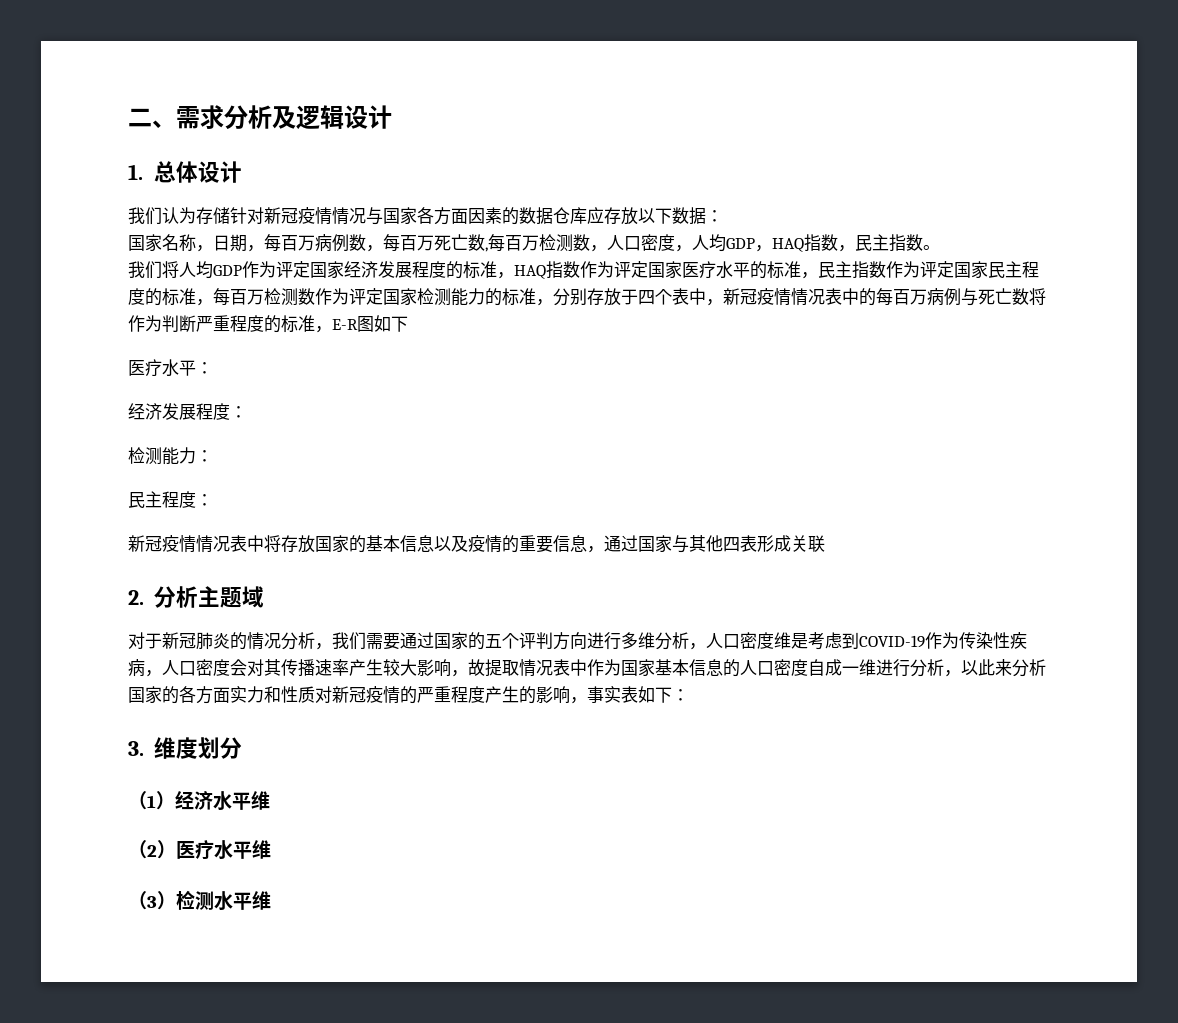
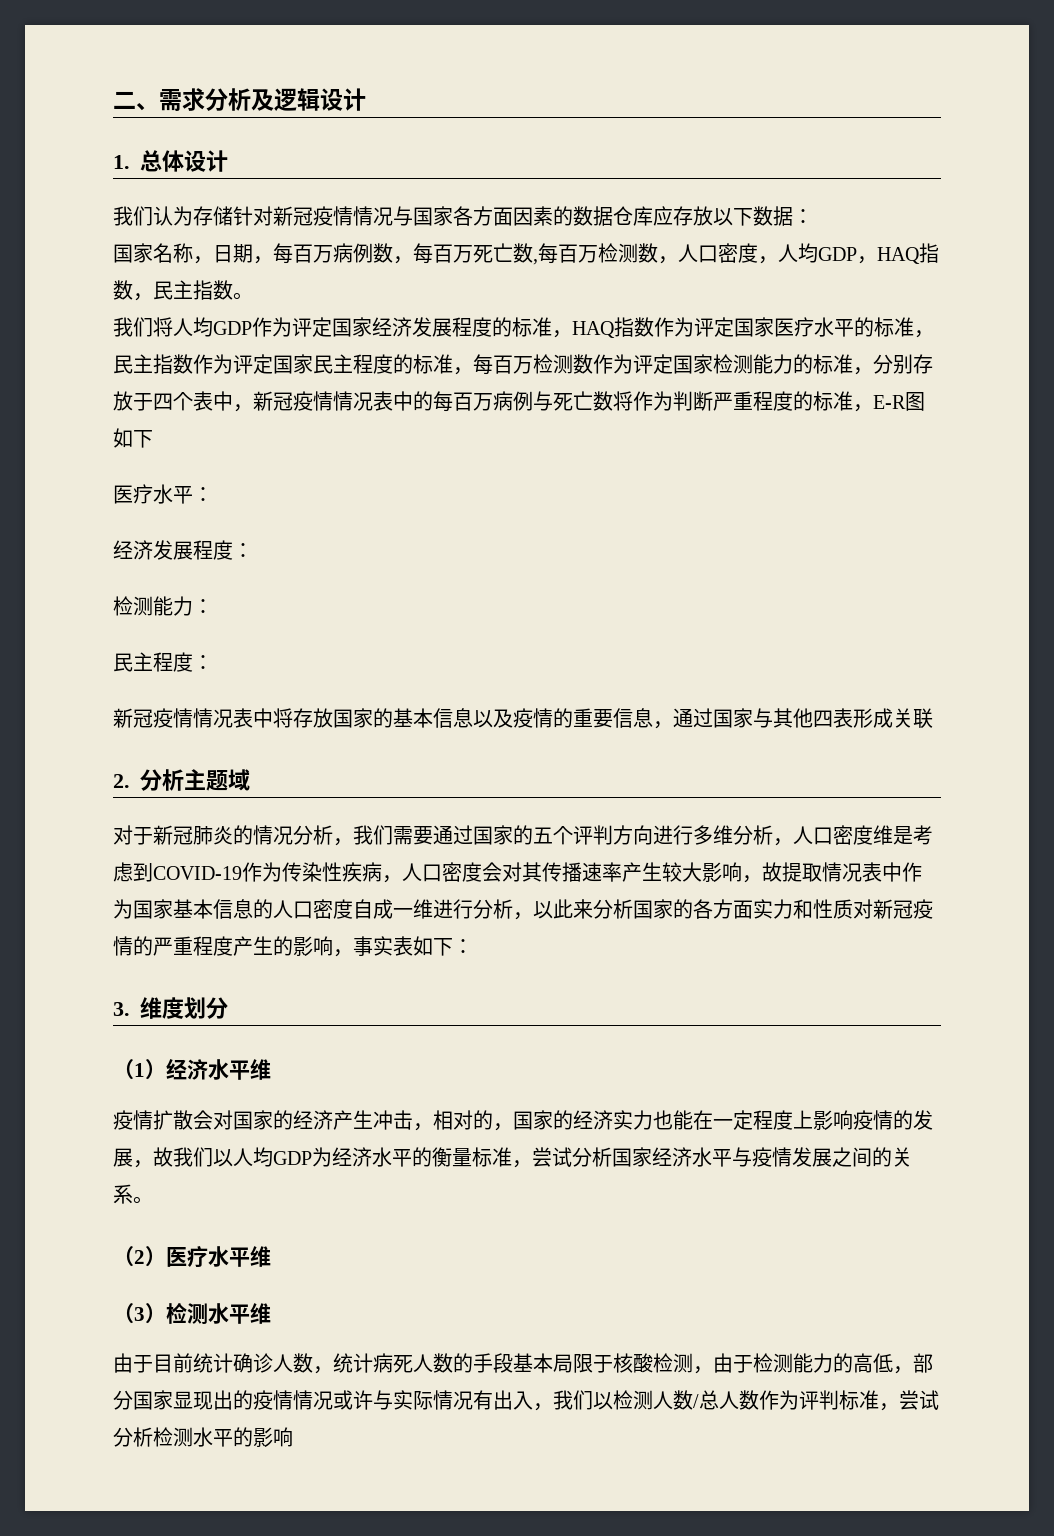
+ 疫情扩散会对国家的经济产生冲击，相对的，国家的经济实力也能在一定程度上影响疫情的发展，故我们以人均GDP为经济水平的衡量标准，尝试分析国家经济水平与疫情发展之间的关系。
+ 由于目前统计确诊人数，统计病死人数的手段基本局限于核酸检测，由于检测能力的高低，部分国家显现出的疫情情况或许与实际情况有出入，我们以检测人数/总人数作为评判标准，尝试分析检测水平的影响

